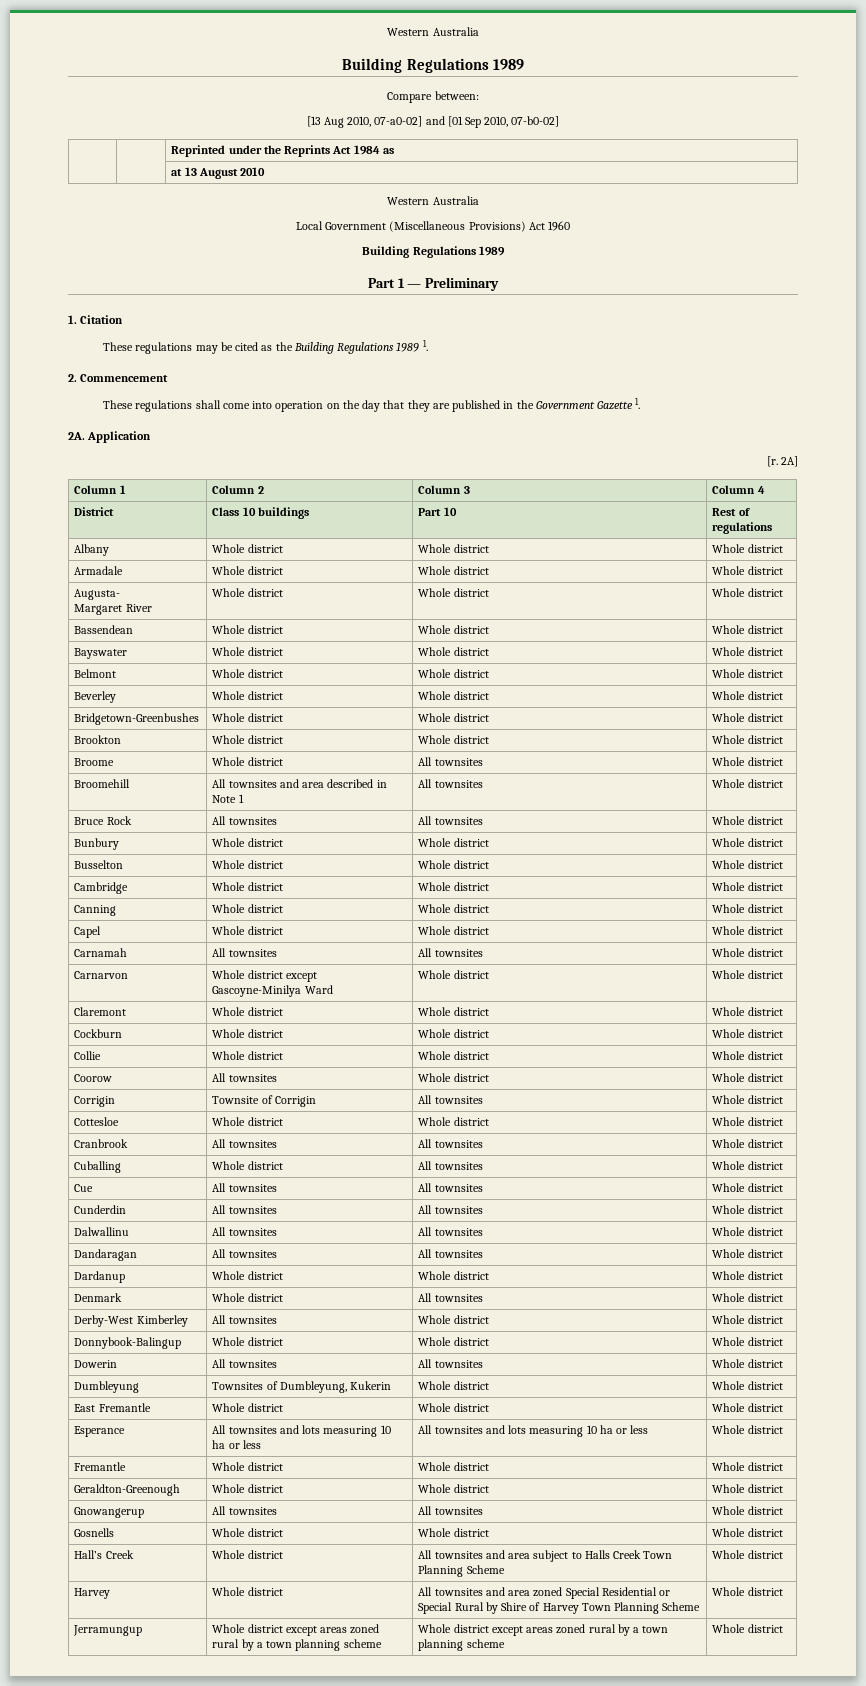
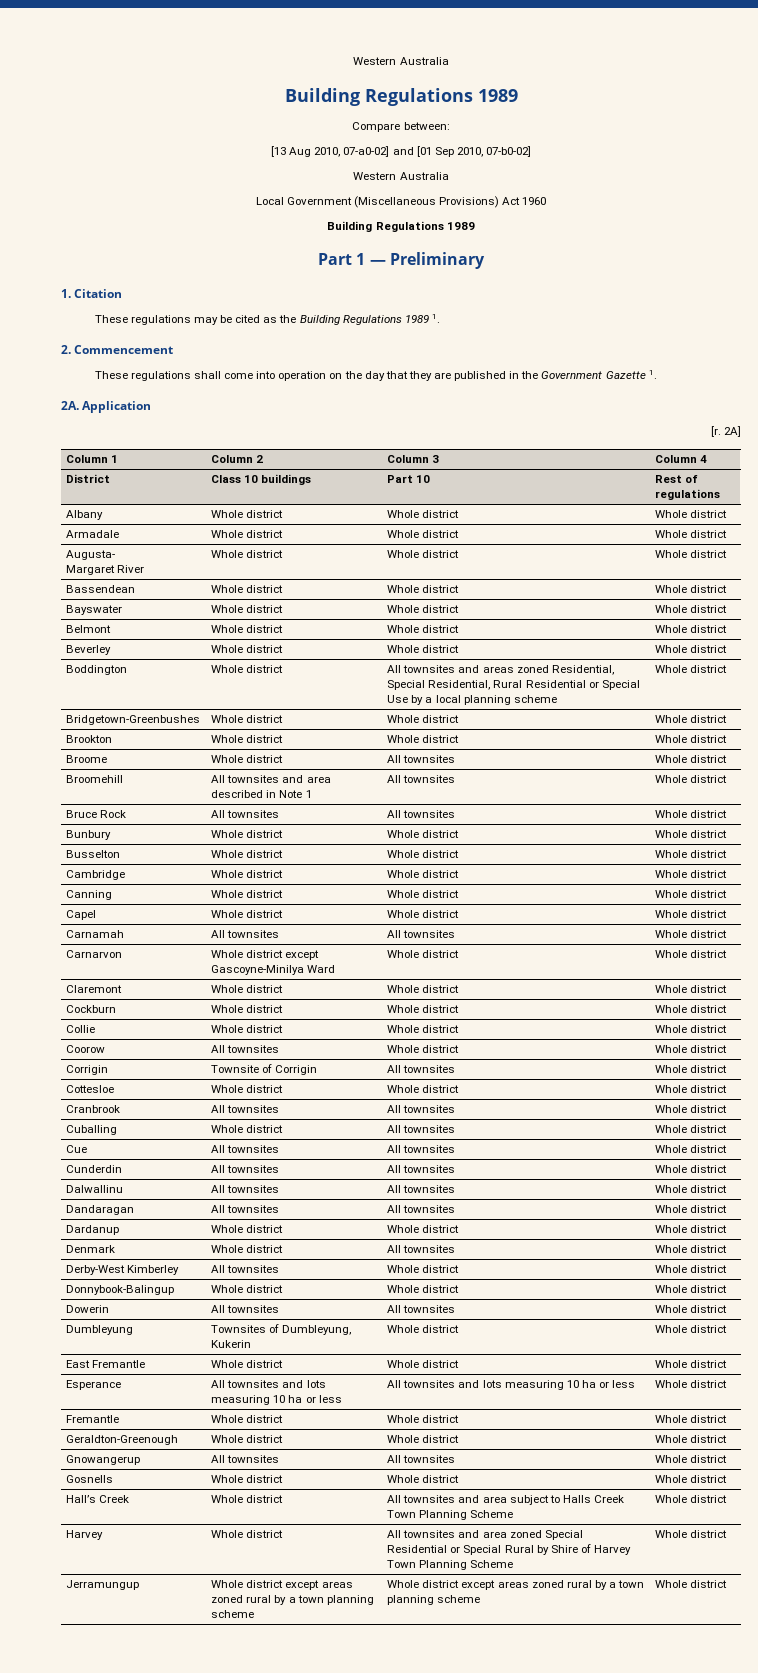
- | | Reprinted under the Reprints Act 1984 as
- | | at 13 August 2010
+ Boddington | Whole district | All townsites and areas zoned Residential, Special Residential, Rural Residential or Special Use by a local planning scheme | Whole district

